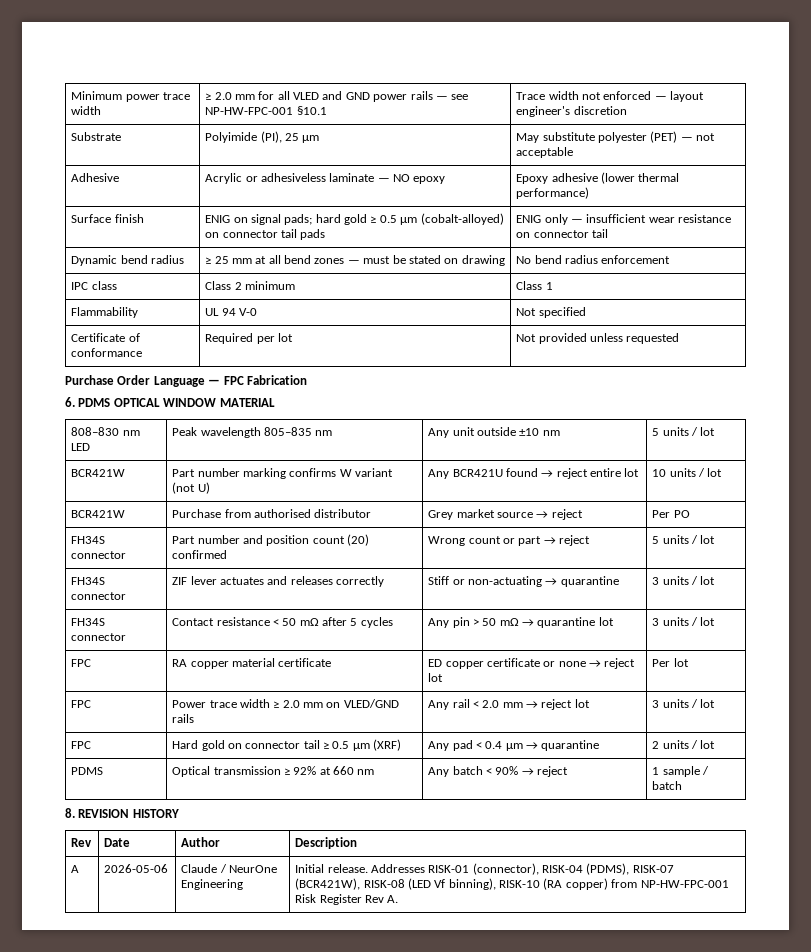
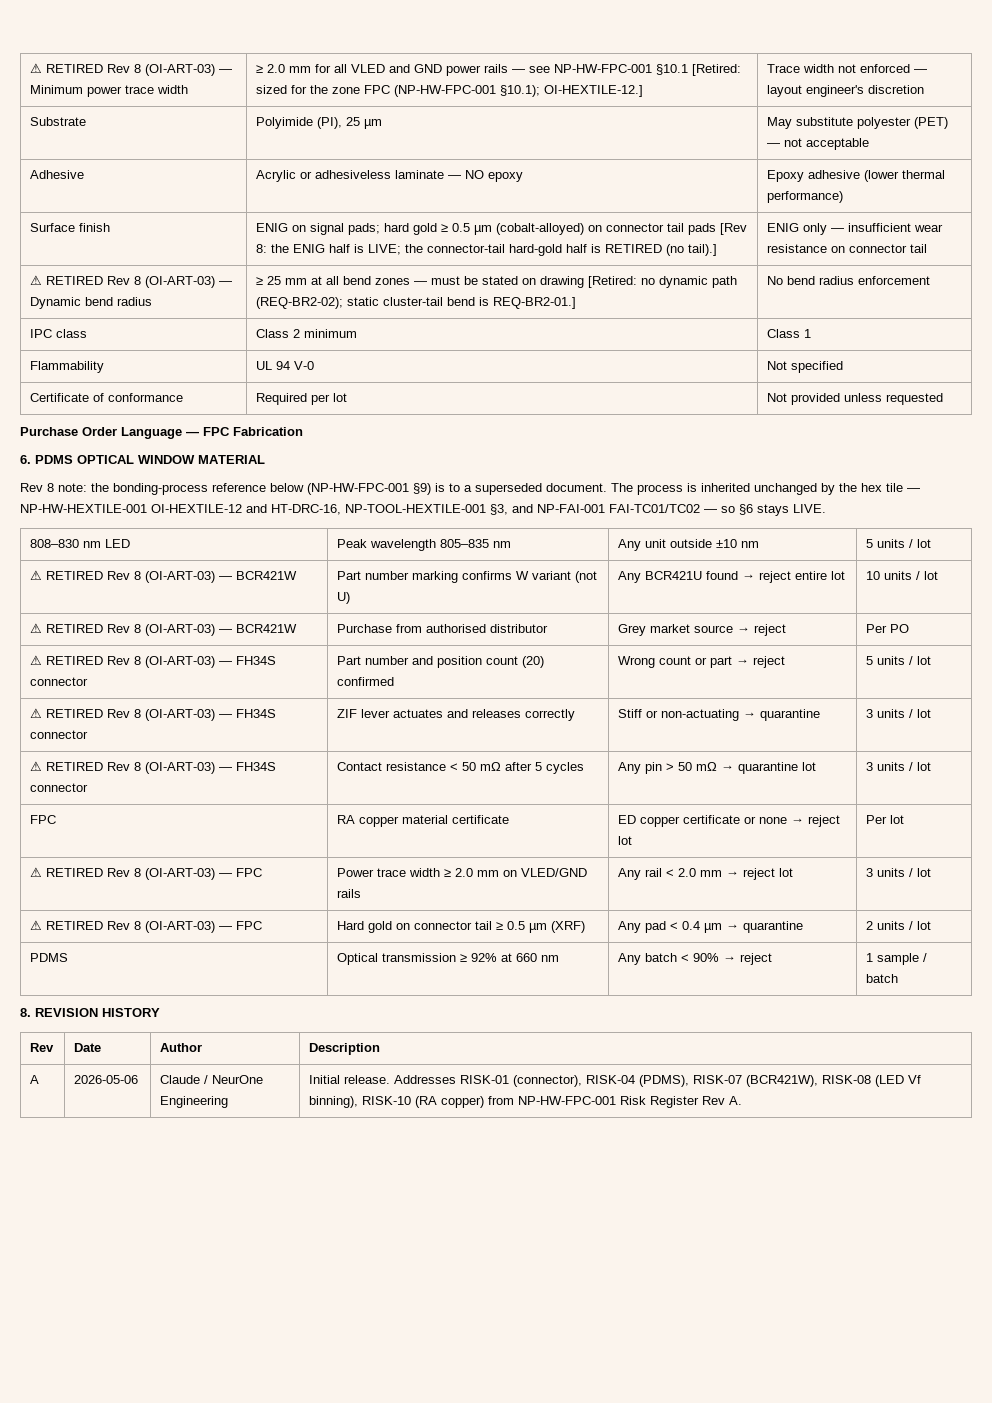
- Minimum power trace width
+ ⚠ RETIRED Rev 8 (OI-ART-03) — Minimum power trace width
- ≥ 2.0 mm for all VLED and GND power rails — see NP-HW-FPC-001 §10.1
+ ≥ 2.0 mm for all VLED and GND power rails — see NP-HW-FPC-001 §10.1 [Retired: sized for the zone FPC (NP-HW-FPC-001 §10.1); OI-HEXTILE-12.]
- Surface finish | ENIG on signal pads; hard gold ≥ 0.5 µm (cobalt-alloyed) on connector tail pads | ENIG only — insufficient wear resistance on connector tail
+ Surface finish | ENIG on signal pads; hard gold ≥ 0.5 µm (cobalt-alloyed) on connector tail pads [Rev 8: the ENIG half is LIVE; the connector-tail hard-gold half is RETIRED (no tail).] | ENIG only — insufficient wear resistance on connector tail
- Dynamic bend radius | ≥ 25 mm at all bend zones — must be stated on drawing | No bend radius enforcement
+ ⚠ RETIRED Rev 8 (OI-ART-03) — Dynamic bend radius | ≥ 25 mm at all bend zones — must be stated on drawing [Retired: no dynamic path (REQ-BR2-02); static cluster-tail bend is REQ-BR2-01.] | No bend radius enforcement
+ Rev 8 note: the bonding-process reference below (NP-HW-FPC-001 §9) is to a superseded document. The process is inherited unchanged by the hex tile — NP-HW-HEXTILE-001 OI-HEXTILE-12 and HT-DRC-16, NP-TOOL-HEXTILE-001 §3, and NP-FAI-001 FAI-TC01/TC02 — so §6 stays LIVE.
- BCR421W | Part number marking confirms W variant (not U) | Any BCR421U found → reject entire lot | 10 units / lot
+ ⚠ RETIRED Rev 8 (OI-ART-03) — BCR421W | Part number marking confirms W variant (not U) | Any BCR421U found → reject entire lot | 10 units / lot
- BCR421W | Purchase from authorised distributor | Grey market source → reject | Per PO
+ ⚠ RETIRED Rev 8 (OI-ART-03) — BCR421W | Purchase from authorised distributor | Grey market source → reject | Per PO
- FH34S connector | Part number and position count (20) confirmed | Wrong count or part → reject | 5 units / lot
+ ⚠ RETIRED Rev 8 (OI-ART-03) — FH34S connector | Part number and position count (20) confirmed | Wrong count or part → reject | 5 units / lot
- FH34S connector | ZIF lever actuates and releases correctly | Stiff or non-actuating → quarantine | 3 units / lot
+ ⚠ RETIRED Rev 8 (OI-ART-03) — FH34S connector | ZIF lever actuates and releases correctly | Stiff or non-actuating → quarantine | 3 units / lot
- FH34S connector | Contact resistance < 50 mΩ after 5 cycles | Any pin > 50 mΩ → quarantine lot | 3 units / lot
+ ⚠ RETIRED Rev 8 (OI-ART-03) — FH34S connector | Contact resistance < 50 mΩ after 5 cycles | Any pin > 50 mΩ → quarantine lot | 3 units / lot
- FPC | Power trace width ≥ 2.0 mm on VLED/GND rails | Any rail < 2.0 mm → reject lot | 3 units / lot
+ ⚠ RETIRED Rev 8 (OI-ART-03) — FPC | Power trace width ≥ 2.0 mm on VLED/GND rails | Any rail < 2.0 mm → reject lot | 3 units / lot
- FPC | Hard gold on connector tail ≥ 0.5 µm (XRF) | Any pad < 0.4 µm → quarantine | 2 units / lot
+ ⚠ RETIRED Rev 8 (OI-ART-03) — FPC | Hard gold on connector tail ≥ 0.5 µm (XRF) | Any pad < 0.4 µm → quarantine | 2 units / lot

